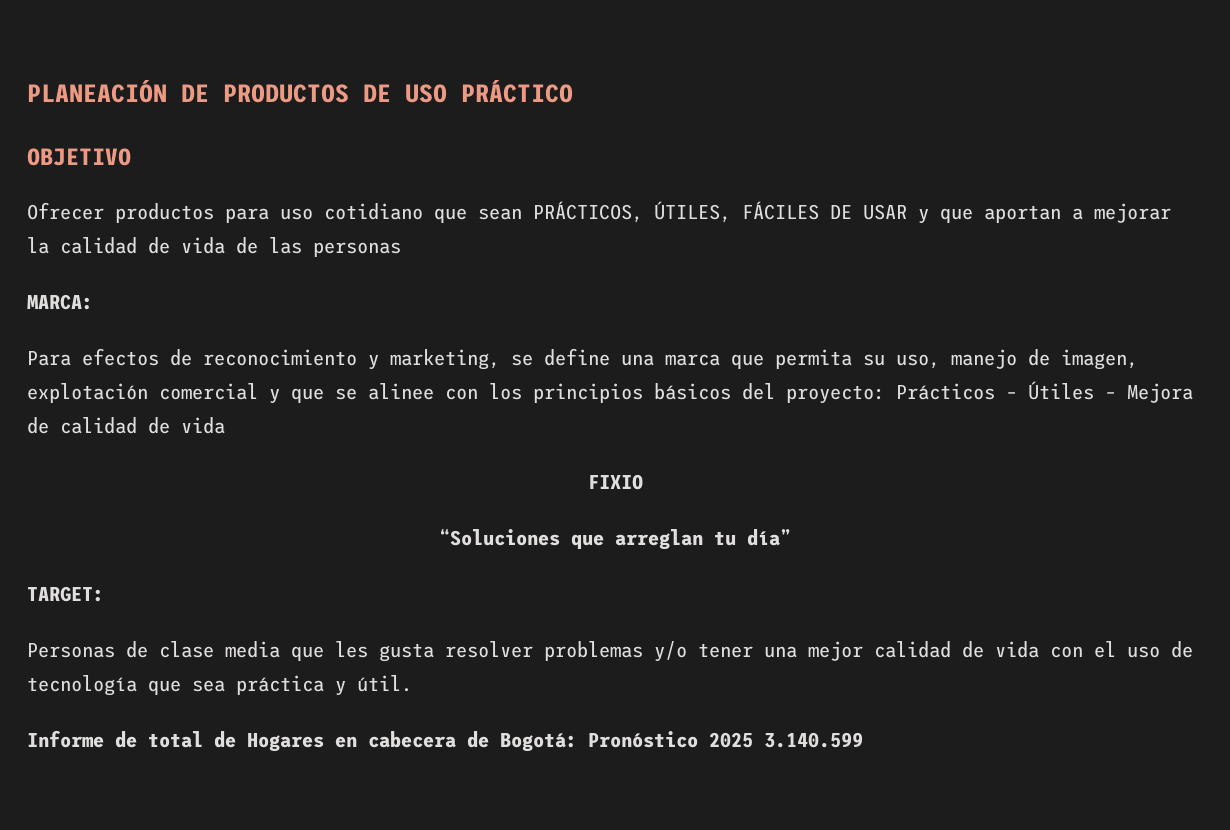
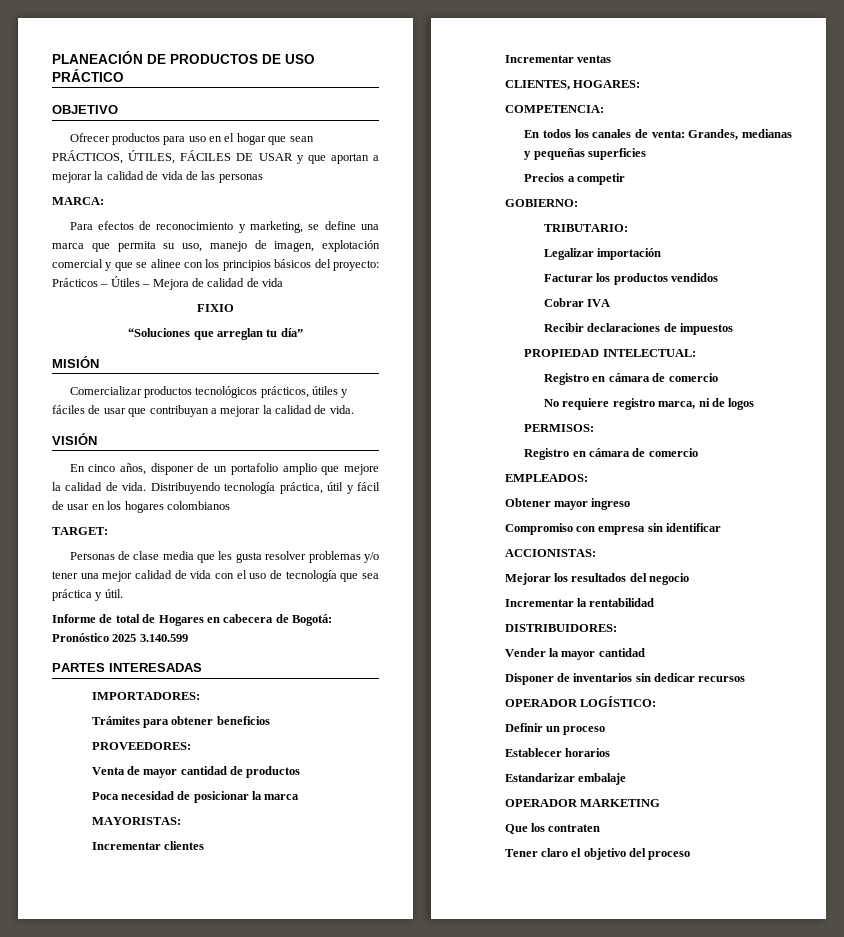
- Ofrecer productos para uso cotidiano que sean PRÁCTICOS, ÚTILES, FÁCILES DE USAR y que aportan a mejorar la calidad de vida de las personas
+ Ofrecer productos para uso en el hogar que sean PRÁCTICOS, ÚTILES, FÁCILES DE USAR y que aportan a mejorar la calidad de vida de las personas
+ MISIÓN
+ Comercializar productos tecnológicos prácticos, útiles y fáciles de usar que contribuyan a mejorar la calidad de vida.
+ VISIÓN
+ En cinco años, disponer de un portafolio amplio que mejore la calidad de vida. Distribuyendo tecnología práctica, útil y fácil de usar en los hogares colombianos
+ PARTES INTERESADAS
+ IMPORTADORES:
+ Trámites para obtener beneficios
+ PROVEEDORES:
+ Venta de mayor cantidad de productos
+ Poca necesidad de posicionar la marca
+ MAYORISTAS:
+ Incrementar clientes
+ Incrementar ventas
+ CLIENTES, HOGARES:
+ COMPETENCIA:
+ En todos los canales de venta: Grandes, medianas y pequeñas superficies
+ Precios a competir
+ GOBIERNO:
+ TRIBUTARIO:
+ Legalizar importación
+ Facturar los productos vendidos
+ Cobrar IVA
+ Recibir declaraciones de impuestos
+ PROPIEDAD INTELECTUAL:
+ Registro en cámara de comercio
+ No requiere registro marca, ni de logos
+ PERMISOS:
+ Registro en cámara de comercio
+ EMPLEADOS:
+ Obtener mayor ingreso
+ Compromiso con empresa sin identificar
+ ACCIONISTAS:
+ Mejorar los resultados del negocio
+ Incrementar la rentabilidad
+ DISTRIBUIDORES:
+ Vender la mayor cantidad
+ Disponer de inventarios sin dedicar recursos
+ OPERADOR LOGÍSTICO:
+ Definir un proceso
+ Establecer horarios
+ Estandarizar embalaje
+ OPERADOR MARKETING
+ Que los contraten
+ Tener claro el objetivo del proceso

